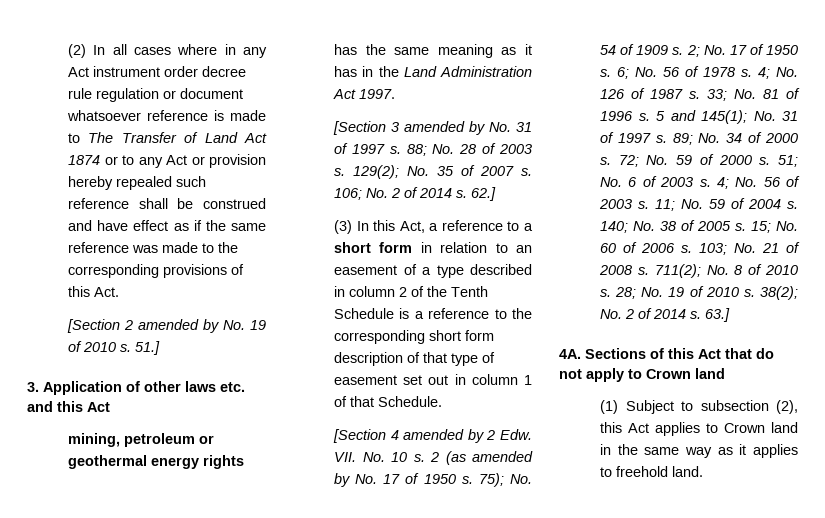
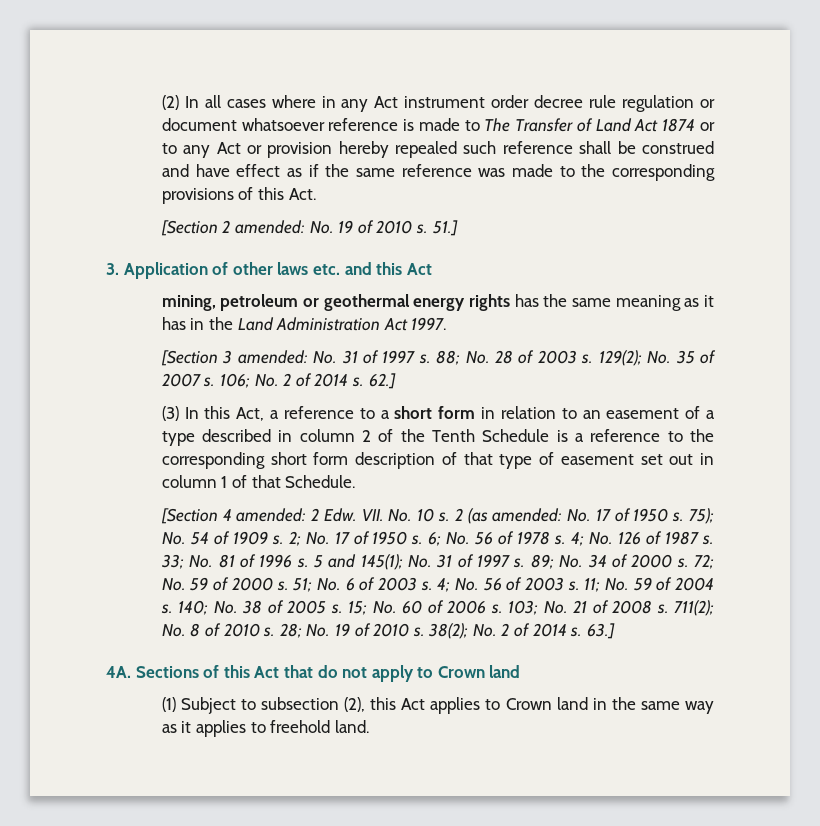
- [Section 2 amended by No. 19 of 2010 s.
+ [Section 2 amended: No. 19 of 2010 s.
- [Section 3 amended by No. 31 of 1997 s.
+ [Section 3 amended: No. 31 of 1997 s.
- [Section 4 amended by 2 Edw. VII. No. 10 s.
+ [Section 4 amended: 2 Edw. VII. No. 10 s.
- 2 (as amended by No. 17 of 1950 s.
+ 2 (as amended: No. 17 of 1950 s.

